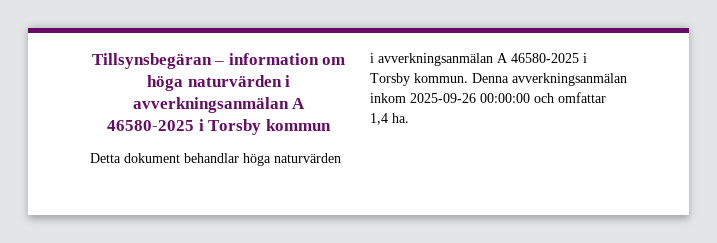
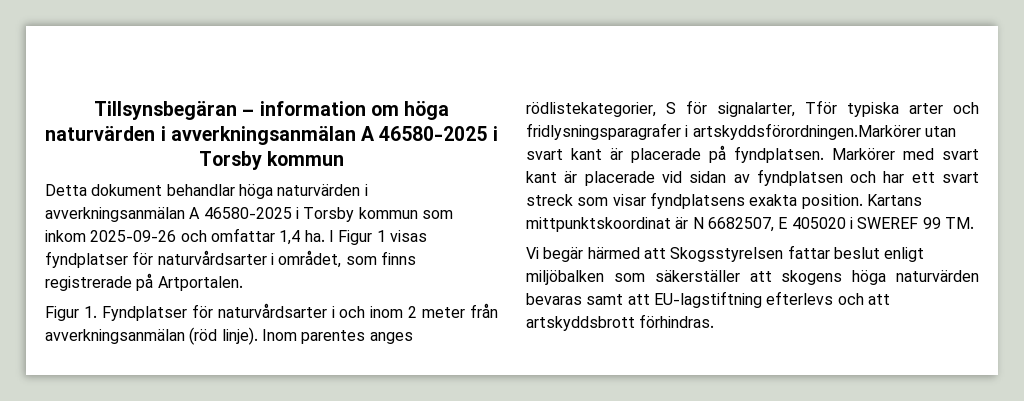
- Detta dokument behandlar höga naturvärden i avverkningsanmälan A 46580-2025 i Torsby kommun. Denna avverkningsanmälan inkom 2025-09-26 00:00:00 och omfattar 1,4 ha.
+ Detta dokument behandlar höga naturvärden i avverkningsanmälan A 46580-2025 i Torsby kommun som inkom 2025-09-26 och omfattar 1,4 ha.
+ I Figur 1 visas fyndplatser för naturvårdsarter i området, som finns registrerade på Artportalen.
+ Figur 1. Fyndplatser för naturvårdsarter i och inom 2 meter från avverkningsanmälan (röd linje). Inom parentes anges rödlistekategorier, S för signalarter, Tför typiska arter och fridlysningsparagrafer i artskyddsförordningen.Markörer utan svart kant är placerade på fyndplatsen. Markörer med svart kant är placerade vid sidan av fyndplatsen och har ett svart streck som visar fyndplatsens exakta position. Kartans mittpunktskoordinat är N 6682507, E 405020 i SWEREF 99 TM.
+ Vi begär härmed att Skogsstyrelsen fattar beslut enligt miljöbalken som säkerställer att skogens höga naturvärden bevaras samt att EU-lagstiftning efterlevs och att artskyddsbrott förhindras.

